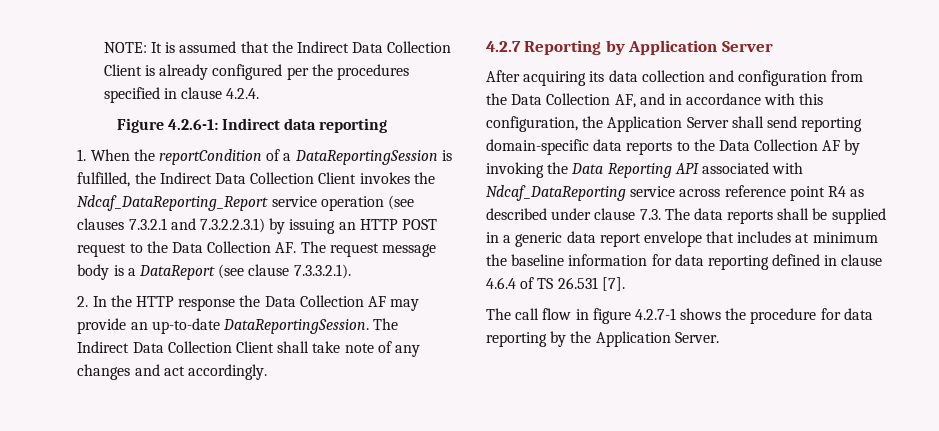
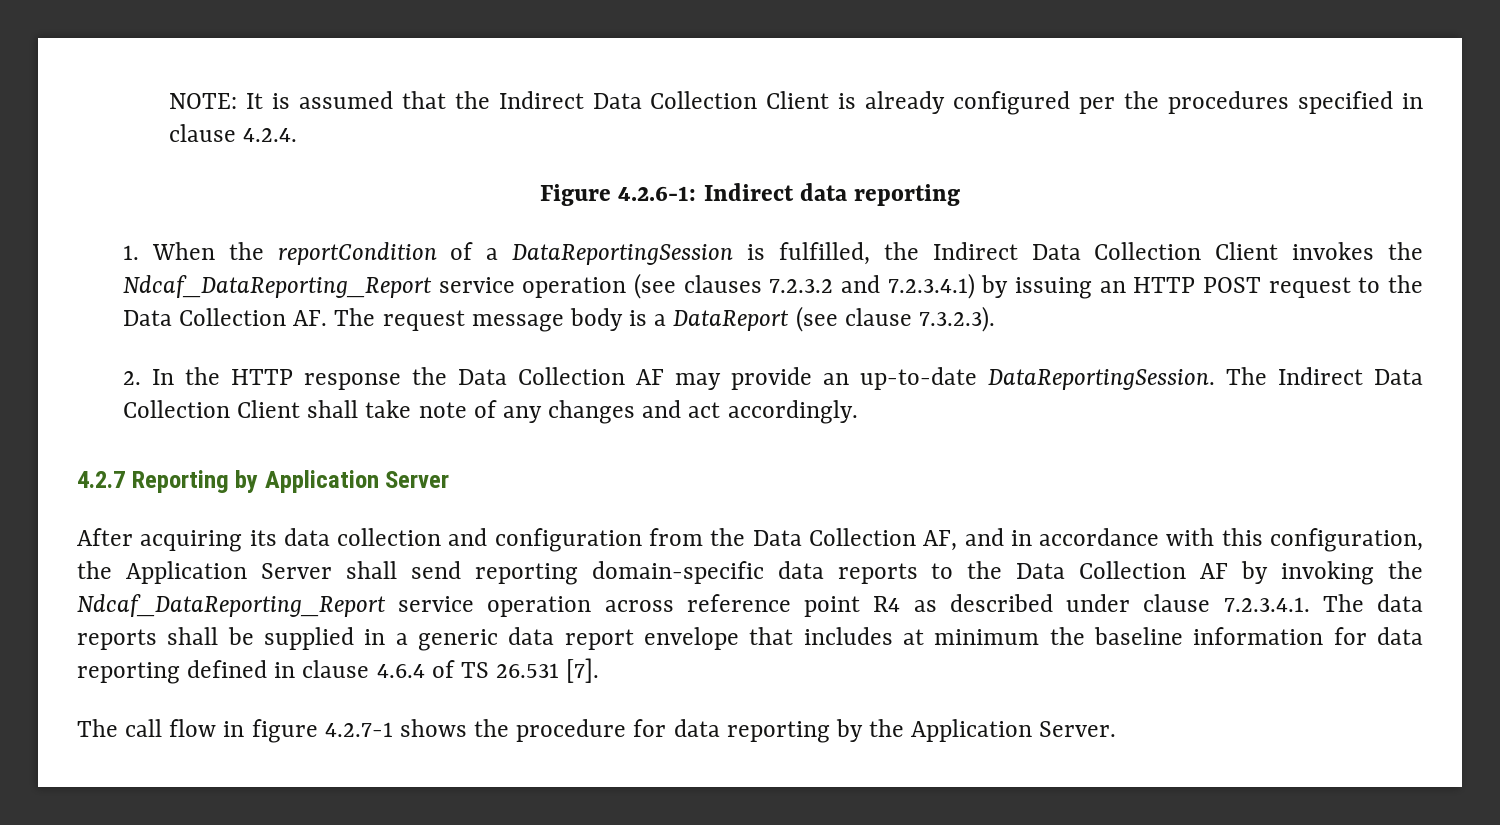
- 1. When the reportCondition of a DataReportingSession is fulfilled, the Indirect Data Collection Client invokes the Ndcaf_DataReporting_Report service operation (see clauses 7.3.2.1 and 7.3.2.2.3.1) by issuing an HTTP POST request to the Data Collection AF. The request message body is a DataReport (see clause 7.3.3.2.1).
+ 1. When the reportCondition of a DataReportingSession is fulfilled, the Indirect Data Collection Client invokes the Ndcaf_DataReporting_Report service operation (see clauses 7.2.3.2 and 7.2.3.4.1) by issuing an HTTP POST request to the Data Collection AF. The request message body is a DataReport (see clause 7.3.2.3).
- After acquiring its data collection and configuration from the Data Collection AF, and in accordance with this configuration, the Application Server shall send reporting domain-specific data reports to the Data Collection AF by invoking the Data Reporting API associated with Ndcaf_DataReporting service across reference point R4 as described under clause 7.3. The data reports shall be supplied in a generic data report envelope that includes at minimum the baseline information for data reporting defined in clause 4.6.4 of TS 26.531 [7].
+ After acquiring its data collection and configuration from the Data Collection AF, and in accordance with this configuration, the Application Server shall send reporting domain-specific data reports to the Data Collection AF by invoking the Ndcaf_DataReporting_Report service operation across reference point R4 as described under clause 7.2.3.4.1. The data reports shall be supplied in a generic data report envelope that includes at minimum the baseline information for data reporting defined in clause 4.6.4 of TS 26.531 [7].

